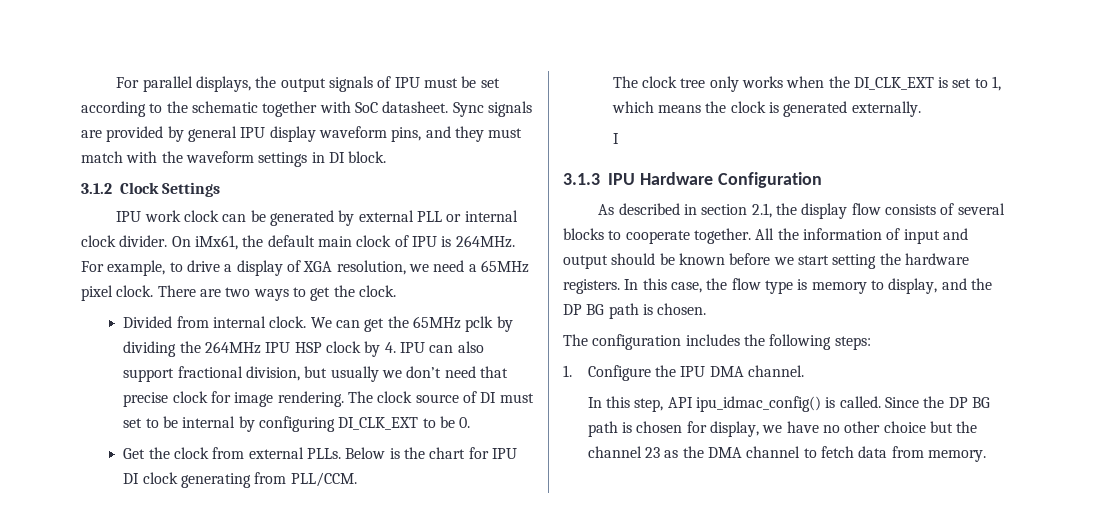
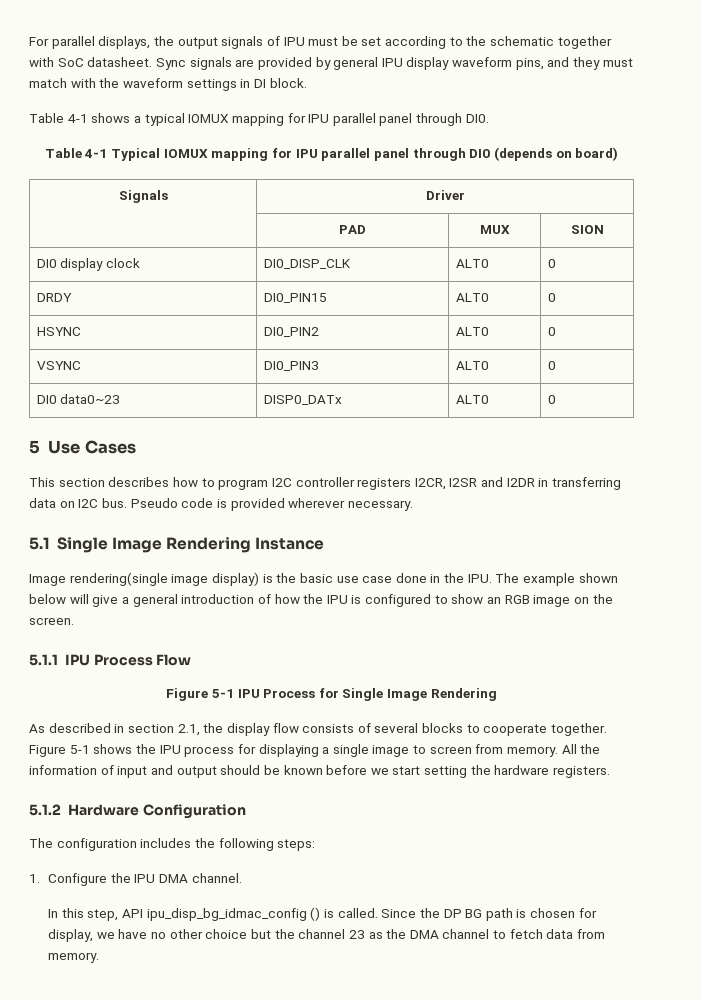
- 3.1.2 Clock Settings
- IPU work clock can be generated by external PLL or internal clock divider. On iMx61, the default main clock of IPU is 264MHz. For example, to drive a display of XGA resolution, we need a 65MHz pixel clock. There are two ways to get the clock.
- Divided from internal clock. We can get the 65MHz pclk by dividing the 264MHz IPU HSP clock by 4. IPU can also support fractional division, but usually we don’t need that precise clock for image rendering. The clock source of DI must set to be internal by configuring DI_CLK_EXT to be 0.
- Get the clock from external PLLs. Below is the chart for IPU DI clock generating from PLL/CCM.
- The clock tree only works when the DI_CLK_EXT is set to 1, which means the clock is generated externally.
- I
- 3.1.3 IPU Hardware Configuration
+ Table 4-1 shows a typical IOMUX mapping for IPU parallel panel through DI0.
+ Table 4-1 Typical IOMUX mapping for IPU parallel panel through DI0 (depends on board)
+ Signals | Driver
+ | PAD | MUX | SION
+ DI0 display clock | DI0_DISP_CLK | ALT0 | 0
+ DRDY | DI0_PIN15 | ALT0 | 0
+ HSYNC | DI0_PIN2 | ALT0 | 0
+ VSYNC | DI0_PIN3 | ALT0 | 0
+ DI0 data0~23 | DISP0_DATx | ALT0 | 0
+ 5 Use Cases
+ This section describes how to program I2C controller registers I2CR, I2SR and I2DR in transferring data on I2C bus. Pseudo code is provided wherever necessary.
+ 5.1 Single Image Rendering Instance
+ Image rendering(single image display) is the basic use case done in the IPU. The example shown below will give a general introduction of how the IPU is configured to show an RGB image on the screen.
+ 5.1.1 IPU Process Flow
+ Figure 5-1 IPU Process for Single Image Rendering
+ Figure 5-1 shows the IPU process for displaying a single image to screen from memory.
- All the information of input and output should be known before we start setting the hardware registers. In this case, the flow type is memory to display, and the DP BG path is chosen.
+ All the information of input and output should be known before we start setting the hardware registers.
+ 5.1.2 Hardware Configuration
- In this step, API ipu_idmac_config() is called.
+ In this step, API ipu_disp_bg_idmac_config () is called.

